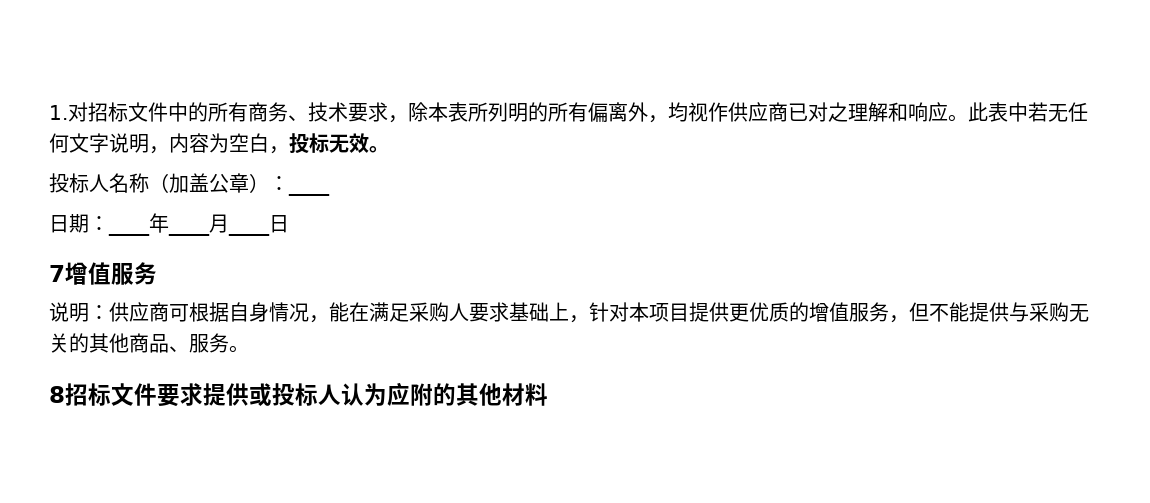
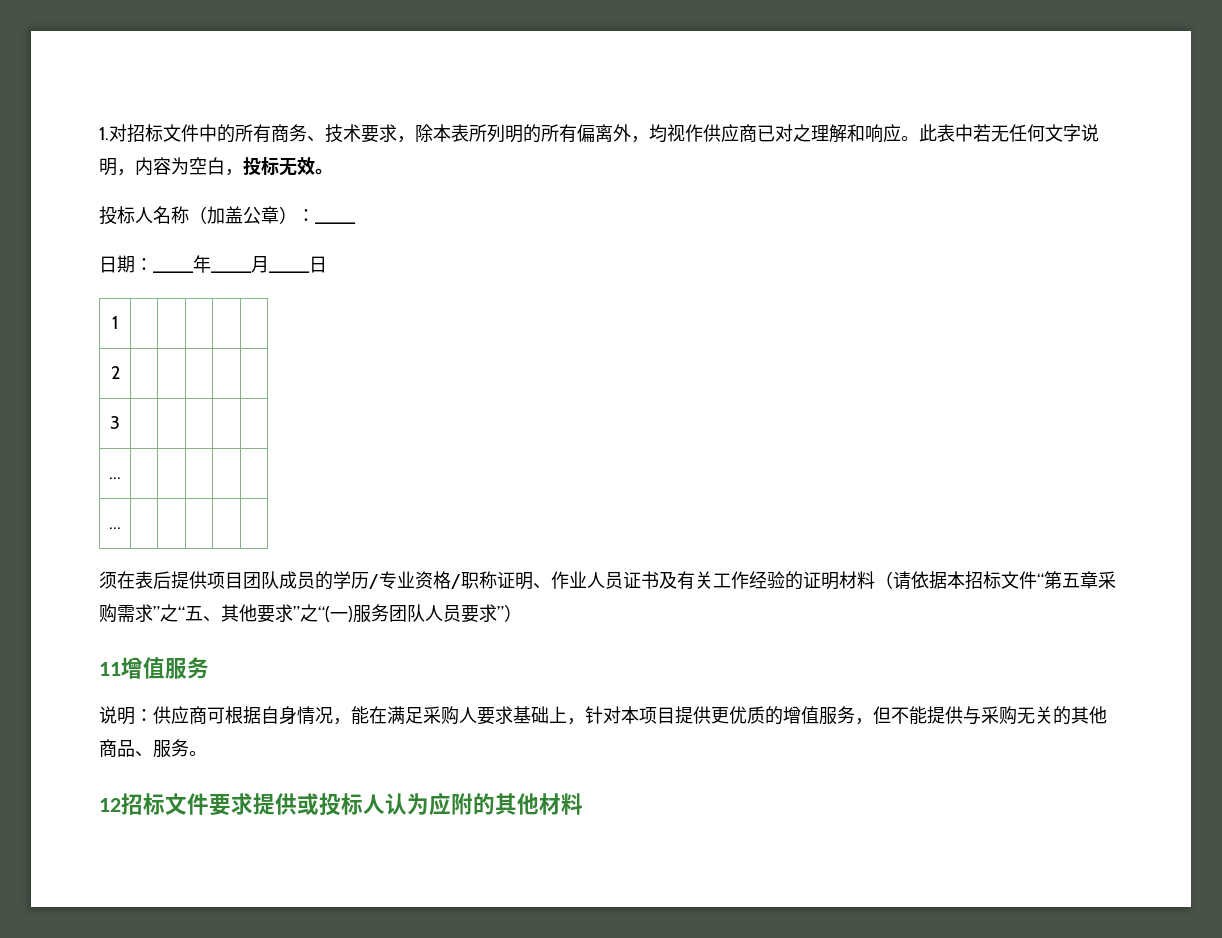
- 7增值服务
+ 1 | | | | |
+ 2 | | | | |
+ 3 | | | | |
+ ... | | | | |
+ ... | | | | |
+ 须在表后提供项目团队成员的学历/专业资格/职称证明、作业人员证书及有关工作经验的证明材料（请依据本招标文件“第五章采购需求”之“五、其他要求”之“(一)服务团队人员要求”）
+ 11增值服务
- 8招标文件要求提供或投标人认为应附的其他材料
+ 12招标文件要求提供或投标人认为应附的其他材料

